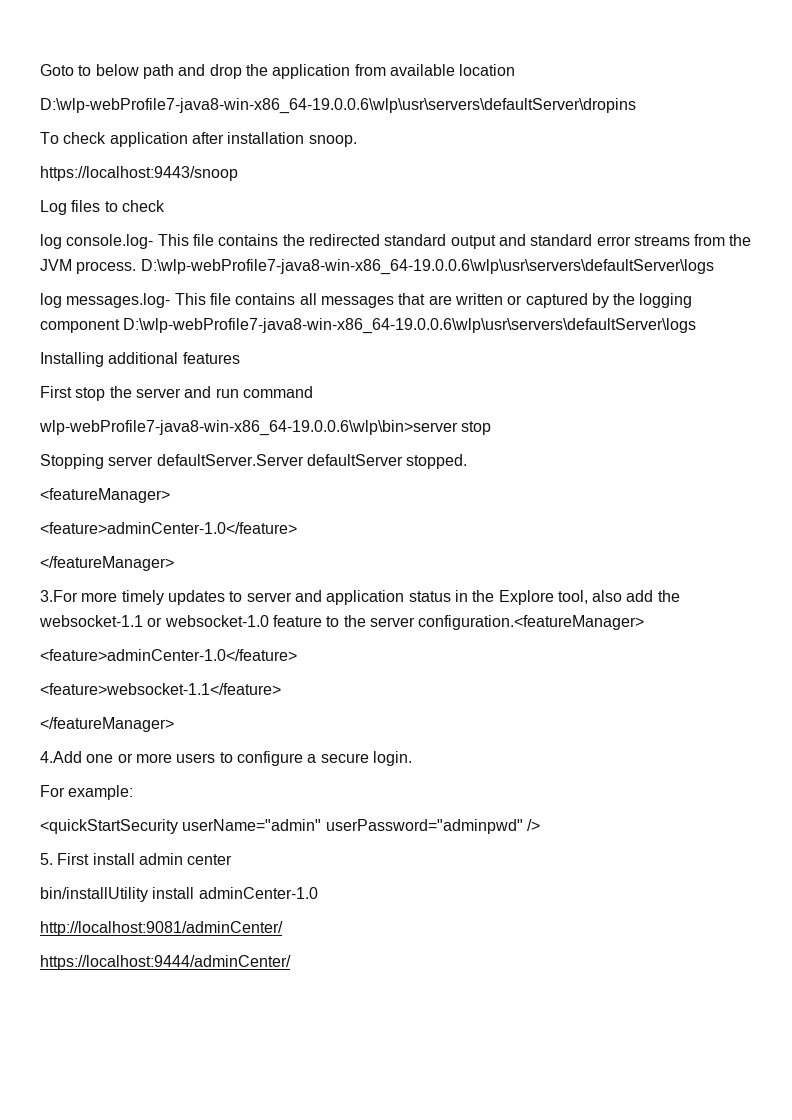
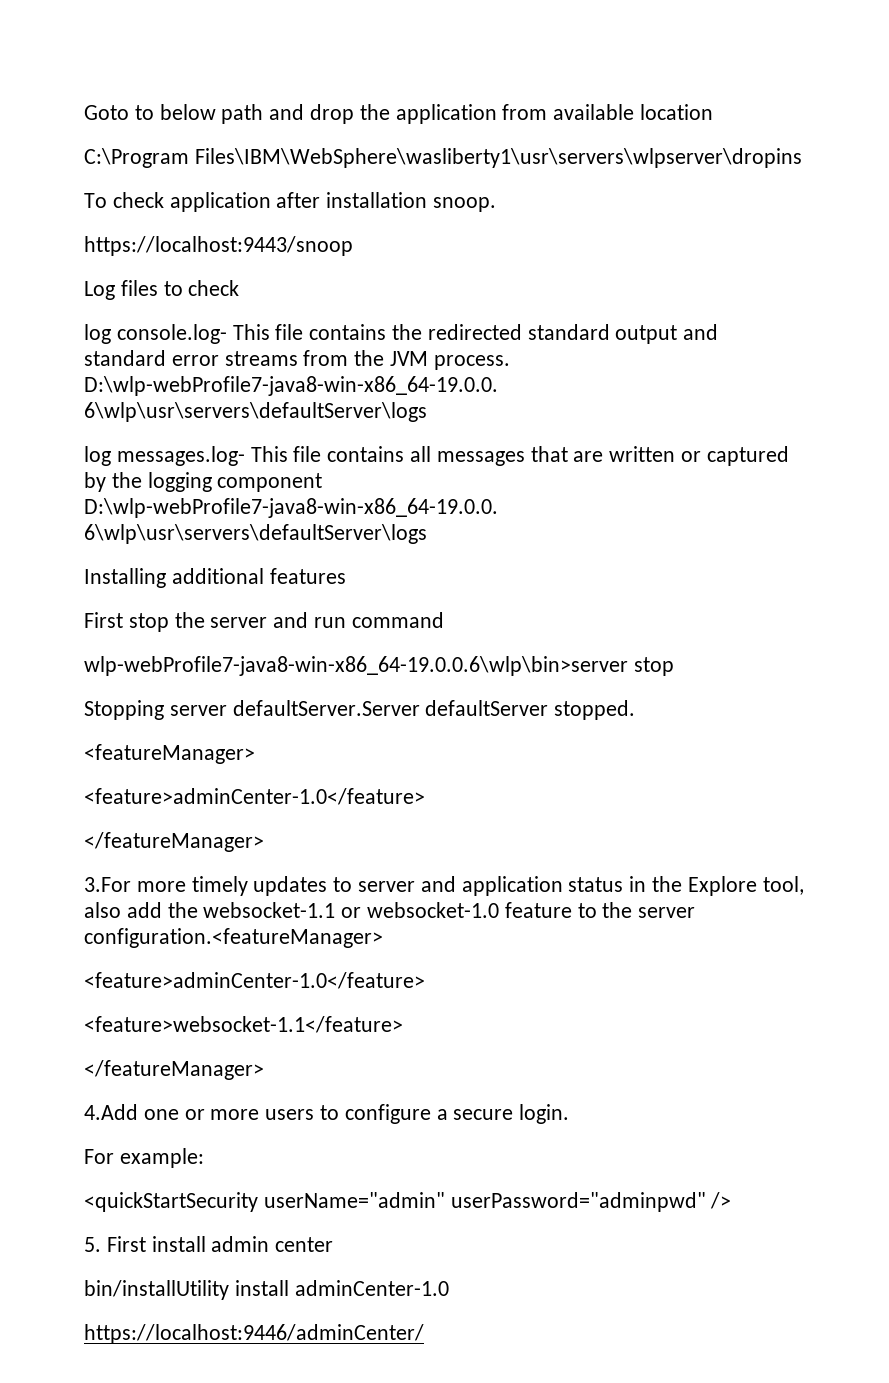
- D:\wlp-webProfile7-java8-win-x86_64-19.0.0.6\wlp\usr\servers\defaultServer\dropins
+ C:\Program Files\IBM\WebSphere\wasliberty1\usr\servers\wlpserver\dropins
- http://localhost:9081/adminCenter/
- https://localhost:9444/adminCenter/
+ https://localhost:9446/adminCenter/

